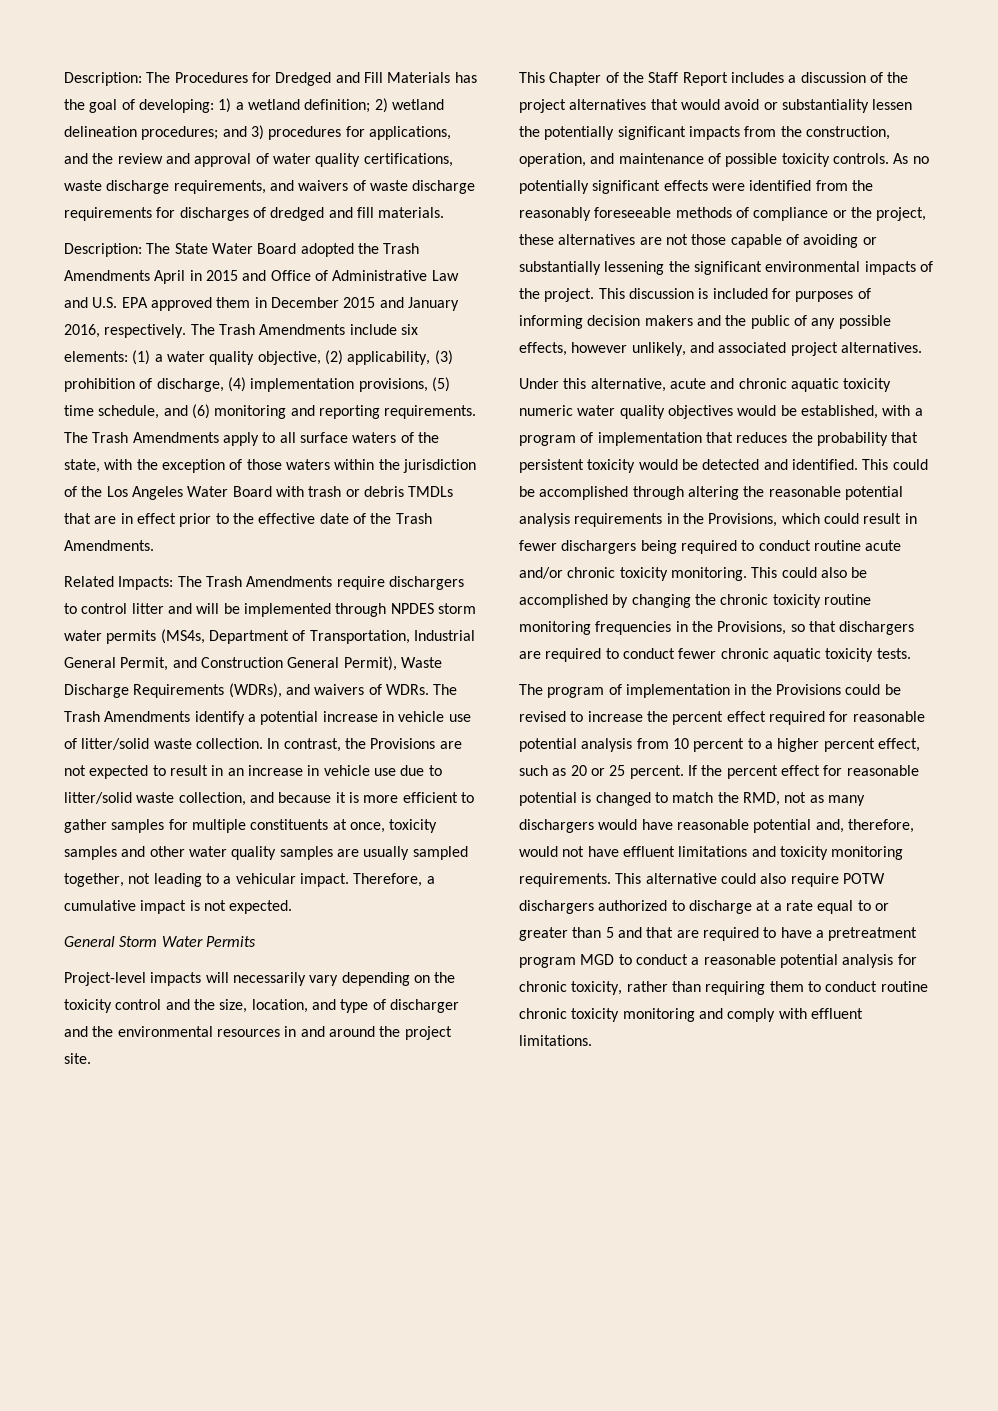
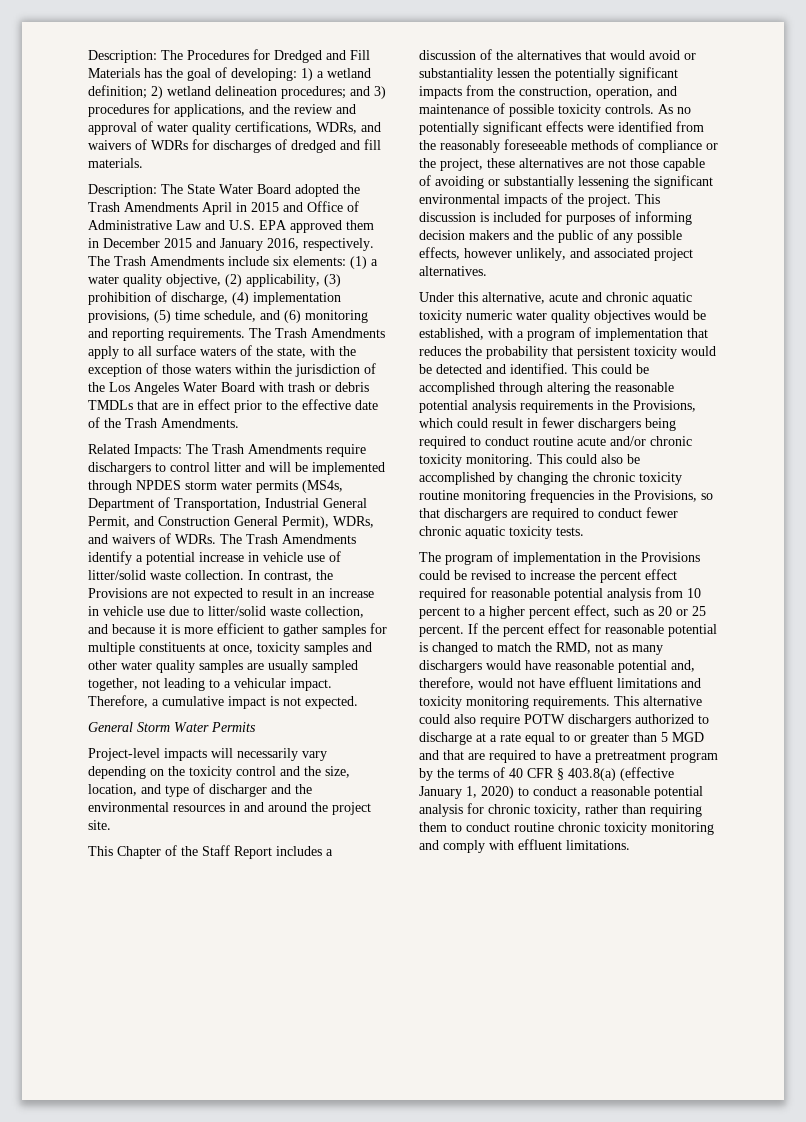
- Description: The Procedures for Dredged and Fill Materials has the goal of developing: 1) a wetland definition; 2) wetland delineation procedures; and 3) procedures for applications, and the review and approval of water quality certifications, waste discharge requirements, and waivers of waste discharge requirements for discharges of dredged and fill materials.
+ Description: The Procedures for Dredged and Fill Materials has the goal of developing: 1) a wetland definition; 2) wetland delineation procedures; and 3) procedures for applications, and the review and approval of water quality certifications, WDRs, and waivers of WDRs for discharges of dredged and fill materials.
- Related Impacts: The Trash Amendments require dischargers to control litter and will be implemented through NPDES storm water permits (MS4s, Department of Transportation, Industrial General Permit, and Construction General Permit), Waste Discharge Requirements (WDRs), and waivers of WDRs.
+ Related Impacts: The Trash Amendments require dischargers to control litter and will be implemented through NPDES storm water permits (MS4s, Department of Transportation, Industrial General Permit, and Construction General Permit), WDRs, and waivers of WDRs.
- This Chapter of the Staff Report includes a discussion of the project alternatives that would avoid or substantiality lessen the potentially significant impacts from the construction, operation, and maintenance of possible toxicity controls.
+ This Chapter of the Staff Report includes a discussion of the alternatives that would avoid or substantiality lessen the potentially significant impacts from the construction, operation, and maintenance of possible toxicity controls.
- This alternative could also require POTW dischargers authorized to discharge at a rate equal to or greater than 5 and that are required to have a pretreatment program MGD to conduct a reasonable potential analysis for chronic toxicity, rather than requiring them to conduct routine chronic toxicity monitoring and comply with effluent limitations.
+ This alternative could also require POTW dischargers authorized to discharge at a rate equal to or greater than 5 MGD and that are required to have a pretreatment program by the terms of 40 CFR § 403.8(a) (effective January 1, 2020) to conduct a reasonable potential analysis for chronic toxicity, rather than requiring them to conduct routine chronic toxicity monitoring and comply with effluent limitations.

